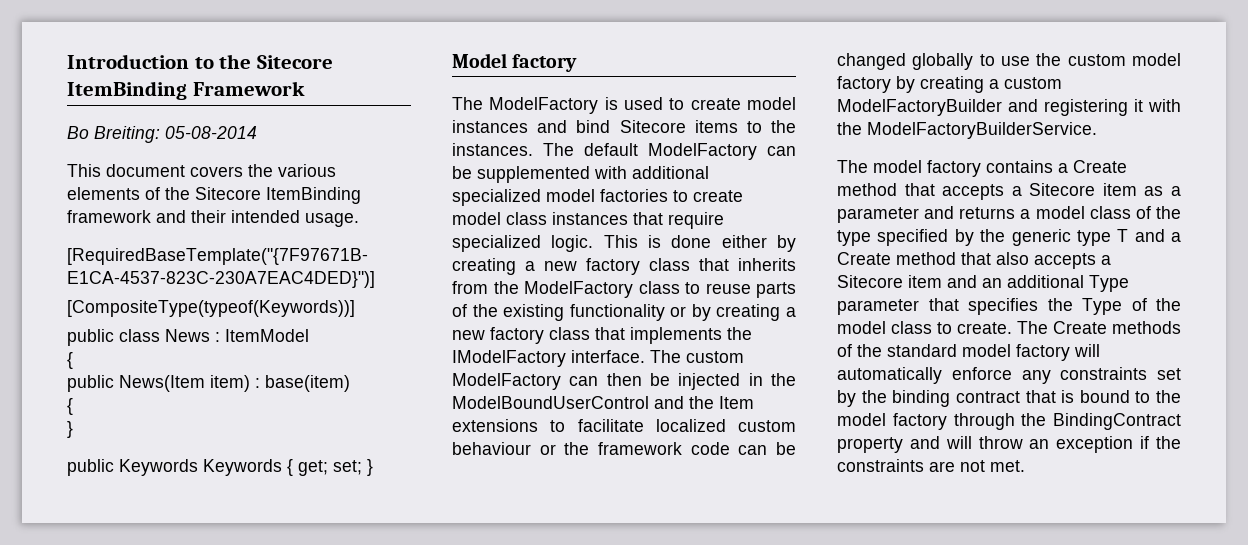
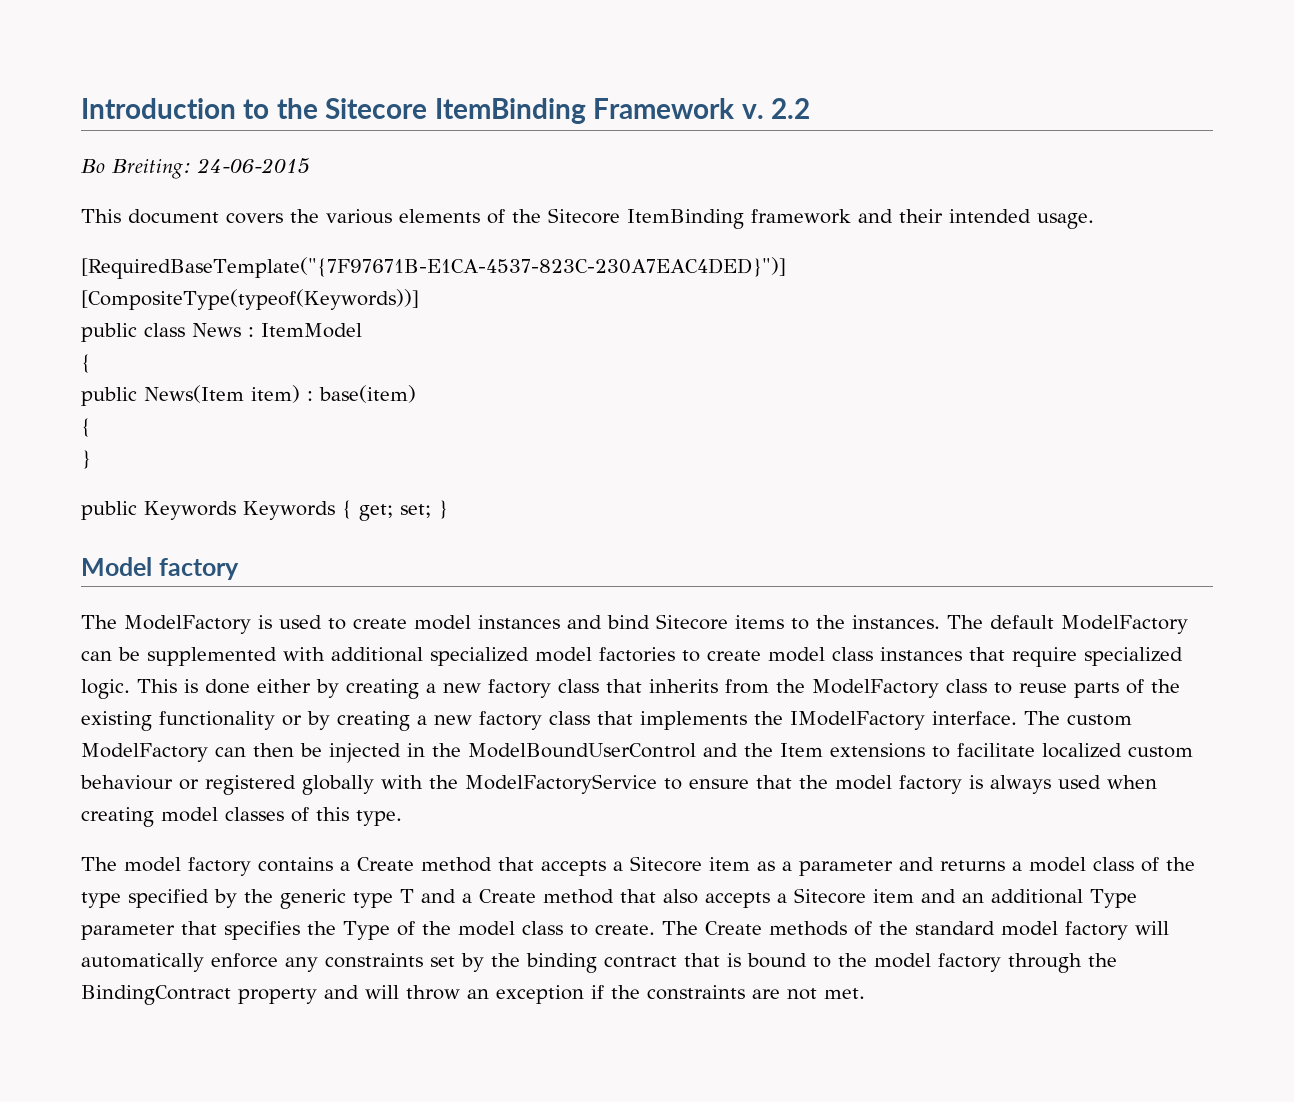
- Introduction to the Sitecore ItemBinding Framework
+ Introduction to the Sitecore ItemBinding Framework v. 2.2
- Bo Breiting: 05-08-2014
+ Bo Breiting: 24-06-2015
- The custom ModelFactory can then be injected in the ModelBoundUserControl and the Item extensions to facilitate localized custom behaviour or the framework code can be changed globally to use the custom model factory by creating a custom ModelFactoryBuilder and registering it with the ModelFactoryBuilderService.
+ The custom ModelFactory can then be injected in the ModelBoundUserControl and the Item extensions to facilitate localized custom behaviour or registered globally with the ModelFactoryService to ensure that the model factory is always used when creating model classes of this type.

